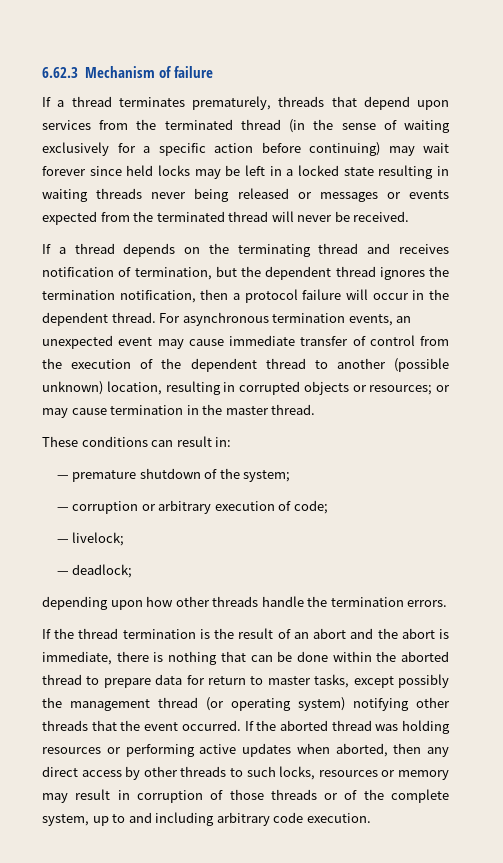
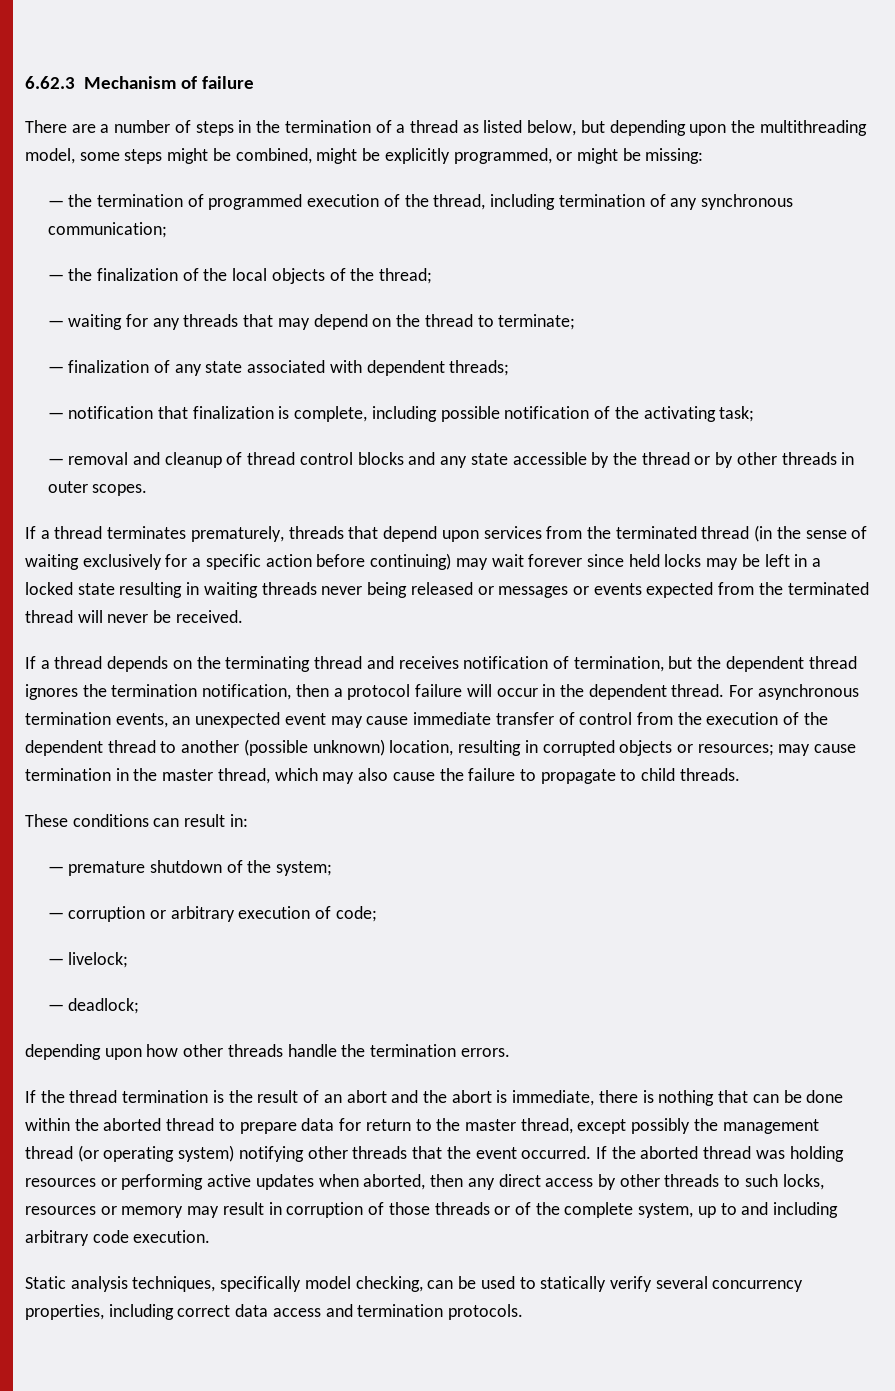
+ There are a number of steps in the termination of a thread as listed below, but depending upon the multithreading model, some steps might be combined, might be explicitly programmed, or might be missing:
+ — the termination of programmed execution of the thread, including termination of any synchronous communication;
+ — the finalization of the local objects of the thread;
+ — waiting for any threads that may depend on the thread to terminate;
+ — finalization of any state associated with dependent threads;
+ — notification that finalization is complete, including possible notification of the activating task;
+ — removal and cleanup of thread control blocks and any state accessible by the thread or by other threads in outer scopes.
- For asynchronous termination events, an unexpected event may cause immediate transfer of control from the execution of the dependent thread to another (possible unknown) location, resulting in corrupted objects or resources; or may cause termination in the master thread.
+ For asynchronous termination events, an unexpected event may cause immediate transfer of control from the execution of the dependent thread to another (possible unknown) location, resulting in corrupted objects or resources; may cause termination in the master thread, which may also cause the failure to propagate to child threads.
- If the thread termination is the result of an abort and the abort is immediate, there is nothing that can be done within the aborted thread to prepare data for return to master tasks, except possibly the management thread (or operating system) notifying other threads that the event occurred.
+ If the thread termination is the result of an abort and the abort is immediate, there is nothing that can be done within the aborted thread to prepare data for return to the master thread, except possibly the management thread (or operating system) notifying other threads that the event occurred.
+ Static analysis techniques, specifically model checking, can be used to statically verify several concurrency properties, including correct data access and termination protocols.

